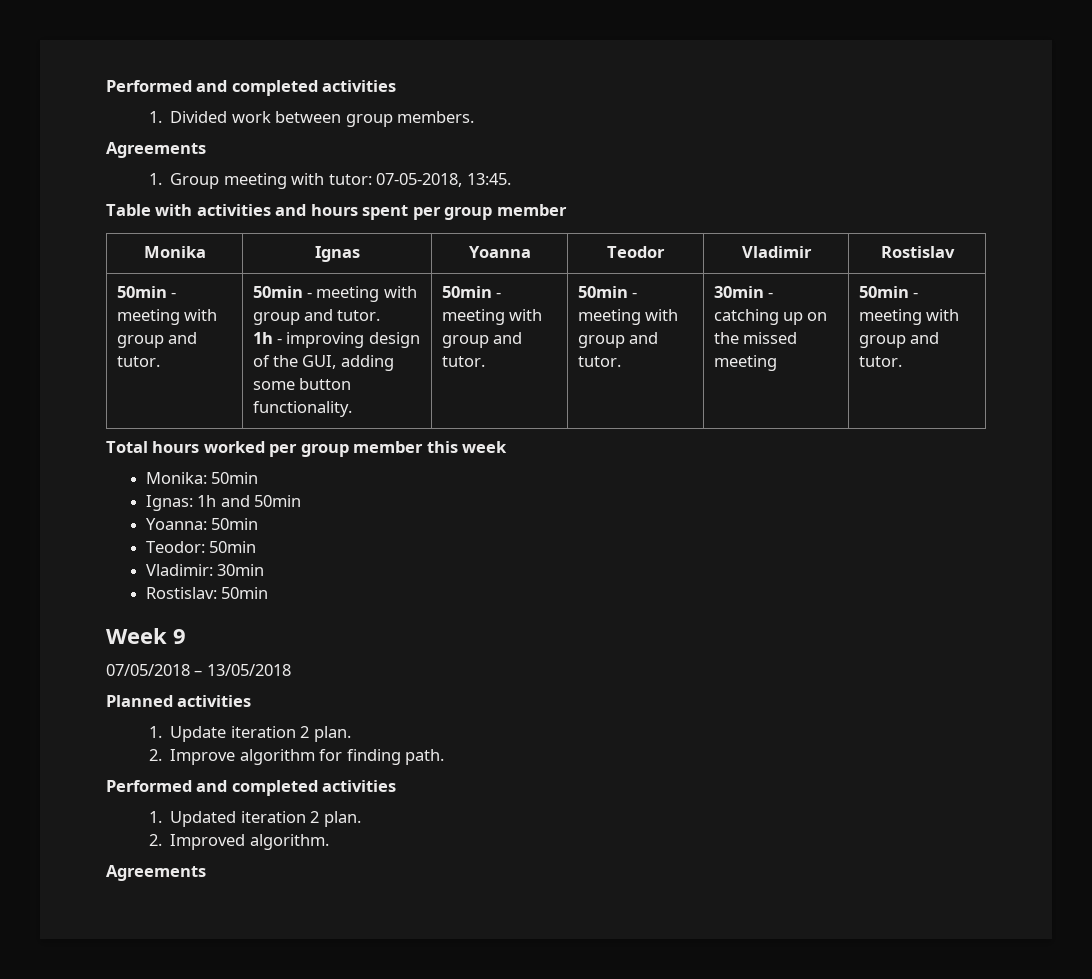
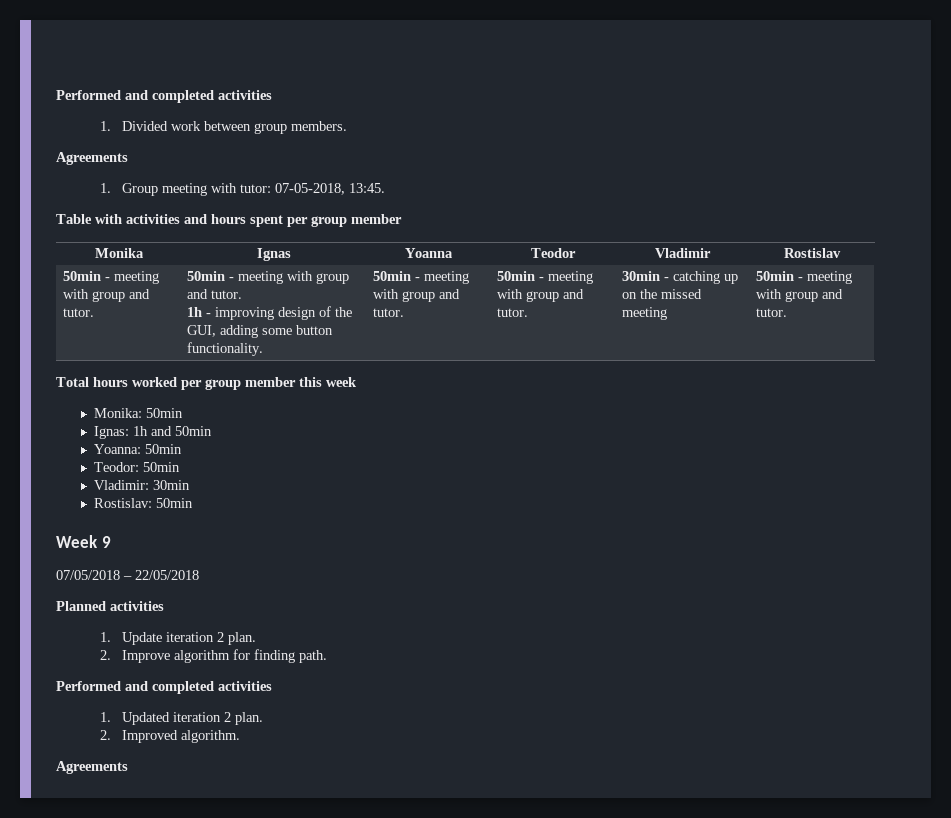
- 07/05/2018 – 13/05/2018
+ 07/05/2018 – 22/05/2018

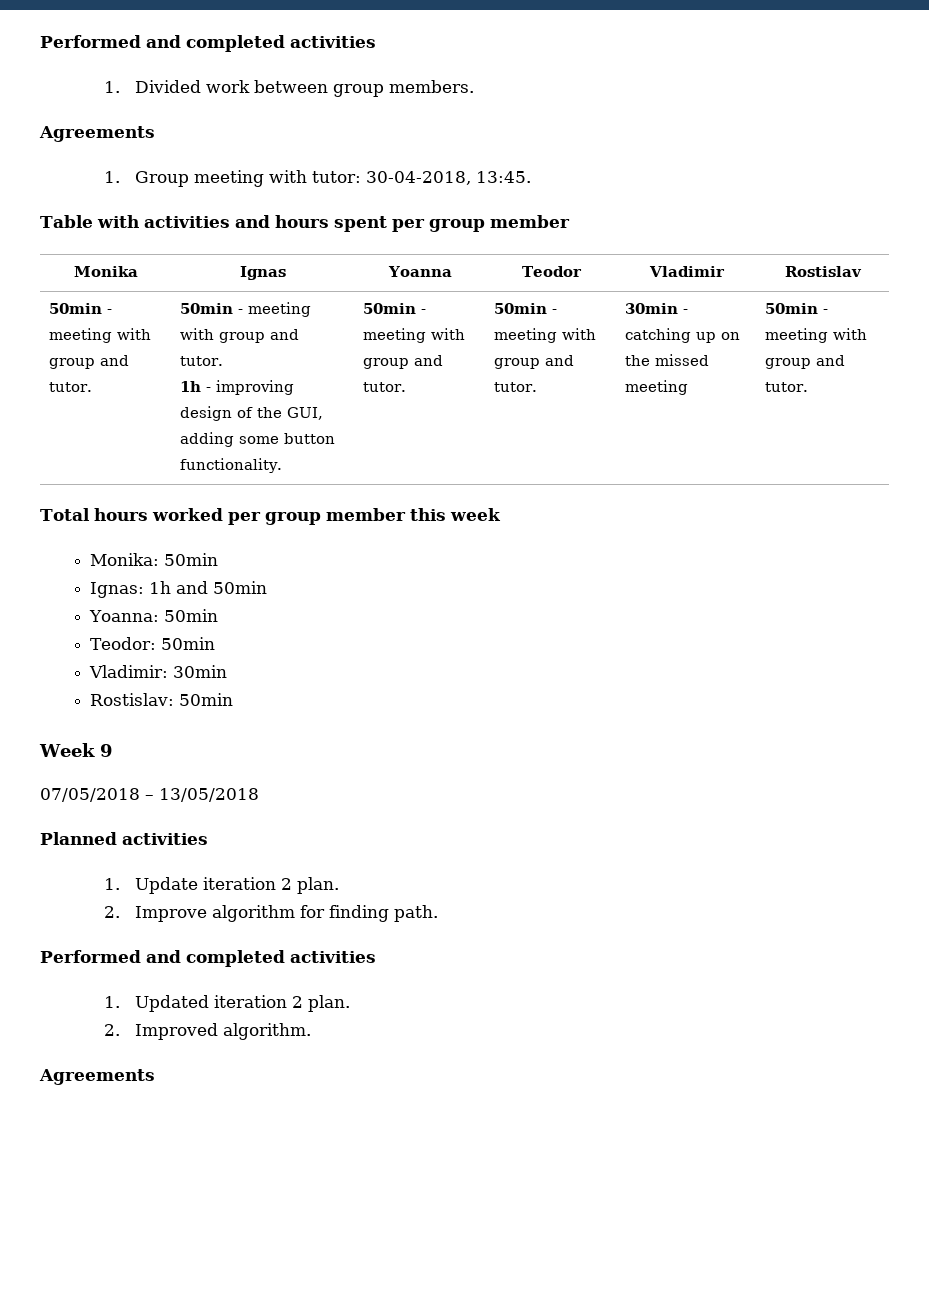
- 1. Group meeting with tutor: 07-05-2018, 13:45.
+ 1. Group meeting with tutor: 30-04-2018, 13:45.
- 07/05/2018 – 22/05/2018
+ 07/05/2018 – 13/05/2018

